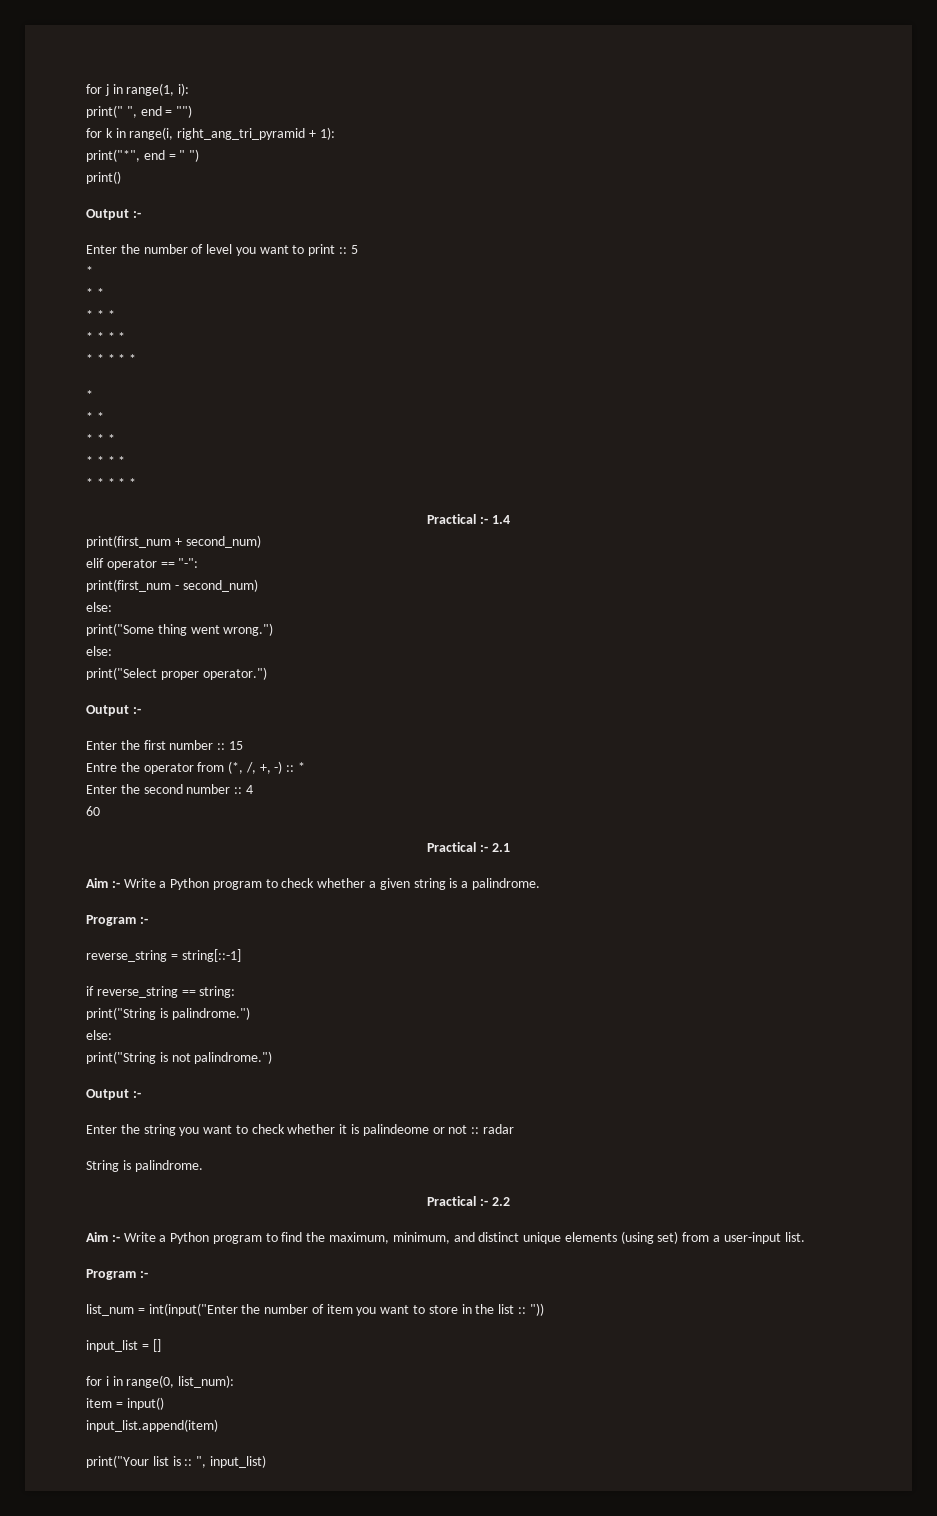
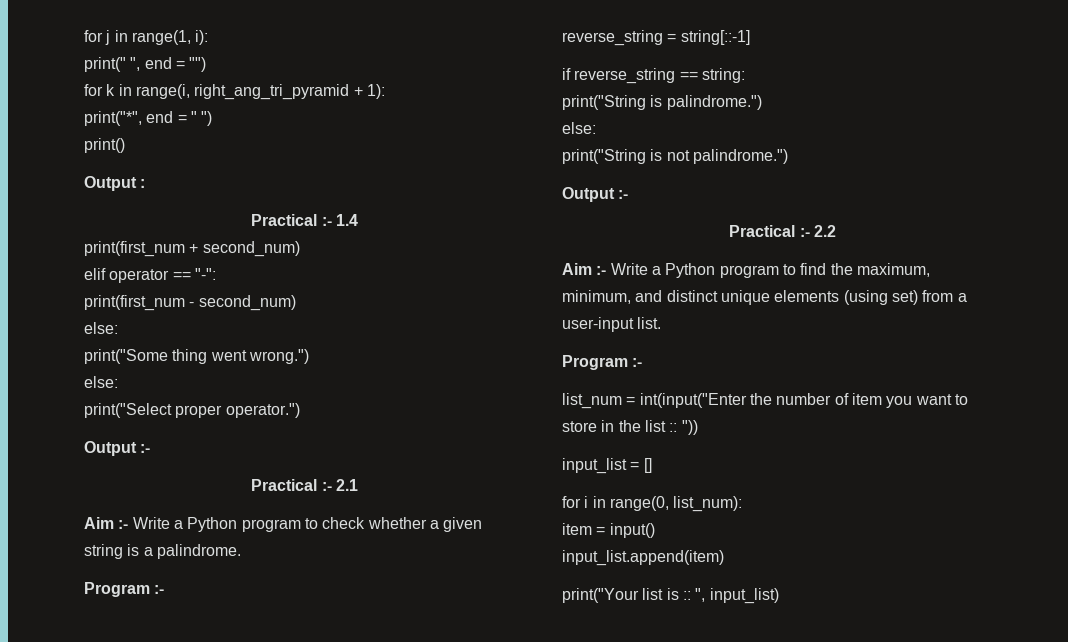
  print()
- Output :-
- Enter the number of level you want to print :: 5
- *
- * *
- * * *
- * * * *
- * * * * *
- *
- * *
- * * *
- * * * *
- * * * * *
+ Output :
- Enter the first number :: 15
- Entre the operator from (*, /, +, -) :: *
- Enter the second number :: 4
- 60
- Enter the string you want to check whether it is palindeome or not :: radar
- String is palindrome.

